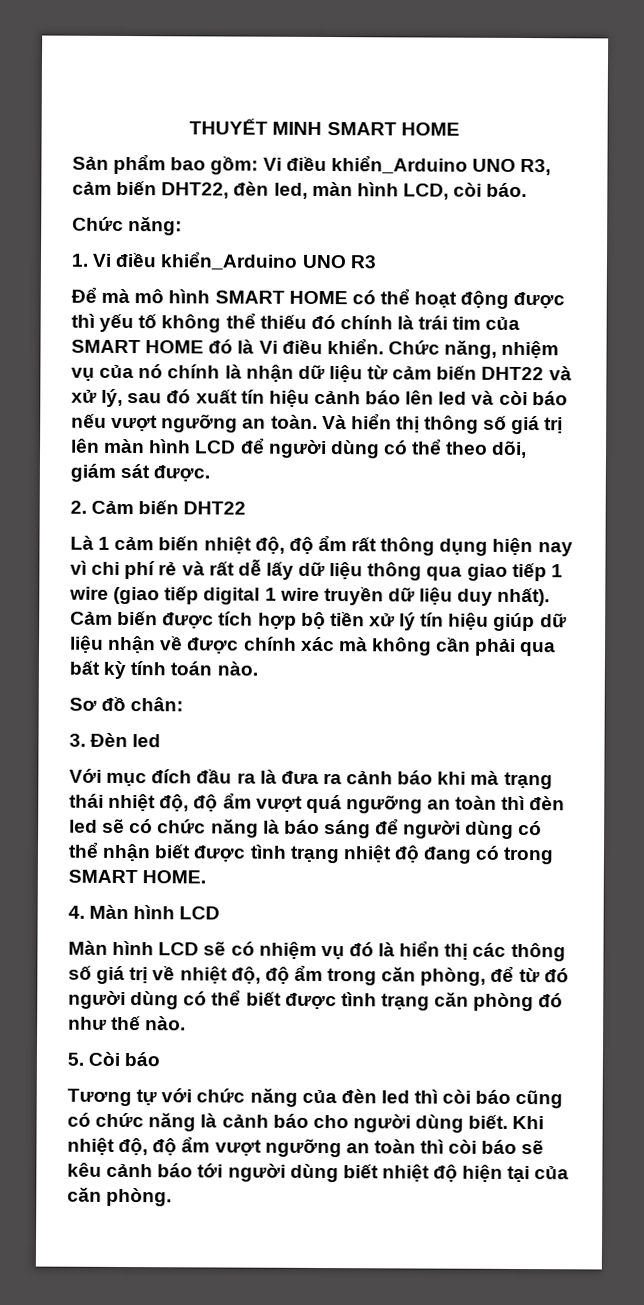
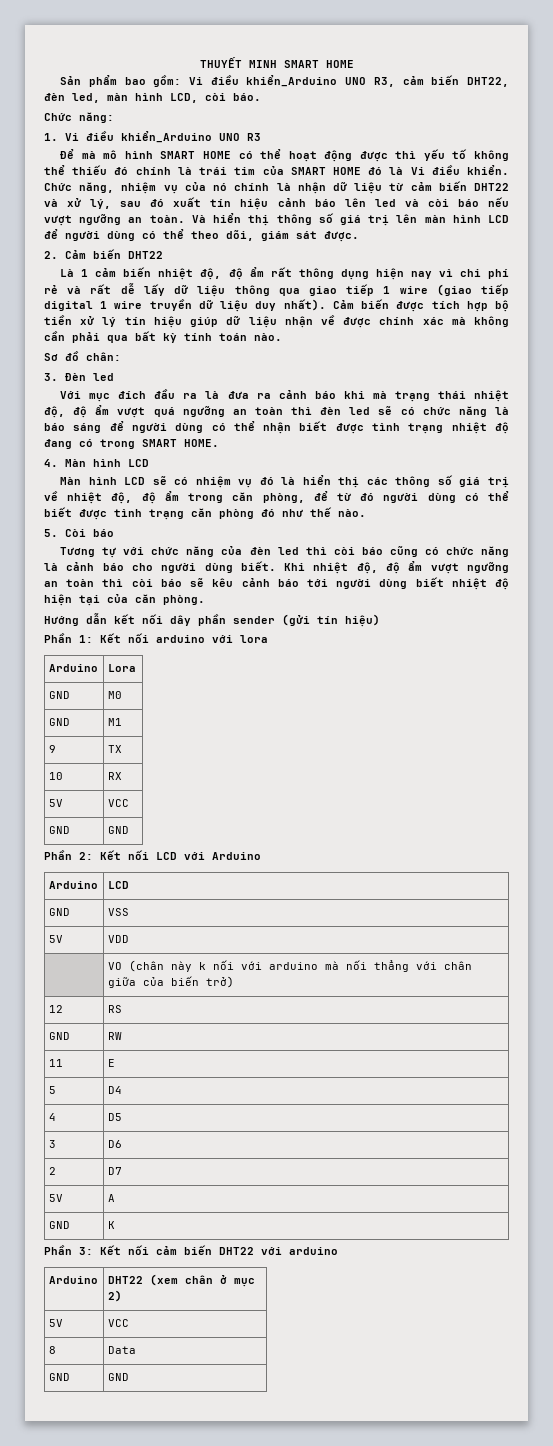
+ Hướng dẫn kết nối dây phần sender (gửi tín hiệu)
+ Phần 1: Kết nối arduino với lora
+ Arduino | Lora
+ GND | M0
+ GND | M1
+ 9 | TX
+ 10 | RX
+ 5V | VCC
+ GND | GND
+ Phần 2: Kết nối LCD với Arduino
+ Arduino | LCD
+ GND | VSS
+ 5V | VDD
+ | VO (chân này k nối với arduino mà nối thẳng với chân giữa của biến trở)
+ 12 | RS
+ GND | RW
+ 11 | E
+ 5 | D4
+ 4 | D5
+ 3 | D6
+ 2 | D7
+ 5V | A
+ GND | K
+ Phần 3: Kết nối cảm biến DHT22 với arduino
+ Arduino | DHT22 (xem chân ở mục 2)
+ 5V | VCC
+ 8 | Data
+ GND | GND

